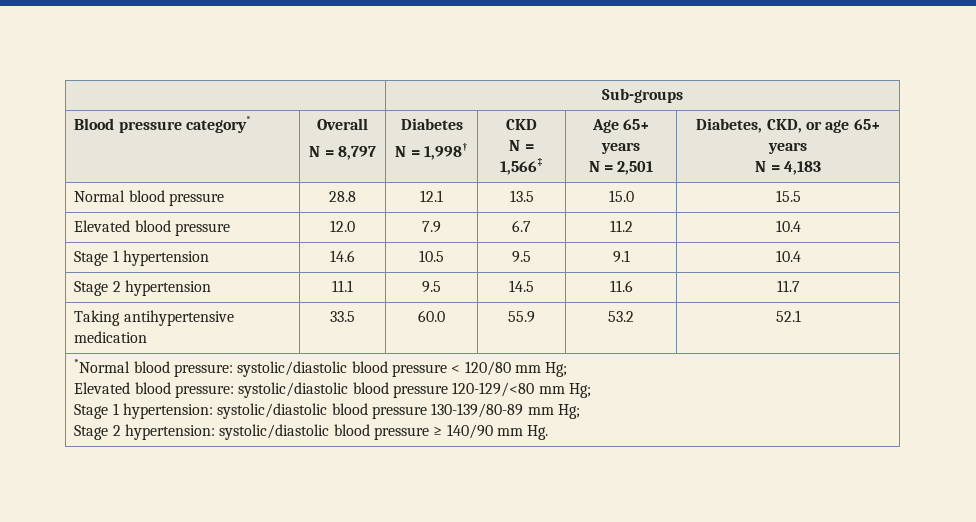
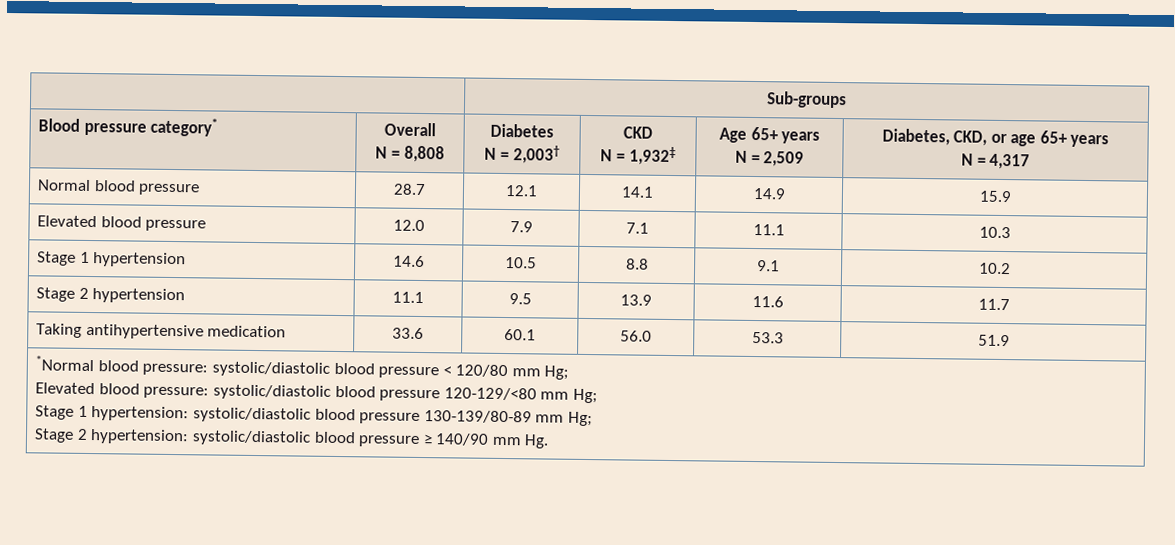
  Blood pressure category* | Overall
- N = 8,797 | Diabetes
- N = 1,998† | CKD
- N = 1,566‡ | Age 65+ years
- N = 2,501 | Diabetes, CKD, or age 65+ years
- N = 4,183
+ N = 8,808 | Diabetes
+ N = 2,003† | CKD
+ N = 1,932‡ | Age 65+ years
+ N = 2,509 | Diabetes, CKD, or age 65+ years
+ N = 4,317
- Normal blood pressure | 28.8 | 12.1 | 13.5 | 15.0 | 15.5
+ Normal blood pressure | 28.7 | 12.1 | 14.1 | 14.9 | 15.9
- Elevated blood pressure | 12.0 | 7.9 | 6.7 | 11.2 | 10.4
+ Elevated blood pressure | 12.0 | 7.9 | 7.1 | 11.1 | 10.3
- Stage 1 hypertension | 14.6 | 10.5 | 9.5 | 9.1 | 10.4
+ Stage 1 hypertension | 14.6 | 10.5 | 8.8 | 9.1 | 10.2
- Stage 2 hypertension | 11.1 | 9.5 | 14.5 | 11.6 | 11.7
+ Stage 2 hypertension | 11.1 | 9.5 | 13.9 | 11.6 | 11.7
- Taking antihypertensive medication | 33.5 | 60.0 | 55.9 | 53.2 | 52.1
+ Taking antihypertensive medication | 33.6 | 60.1 | 56.0 | 53.3 | 51.9

